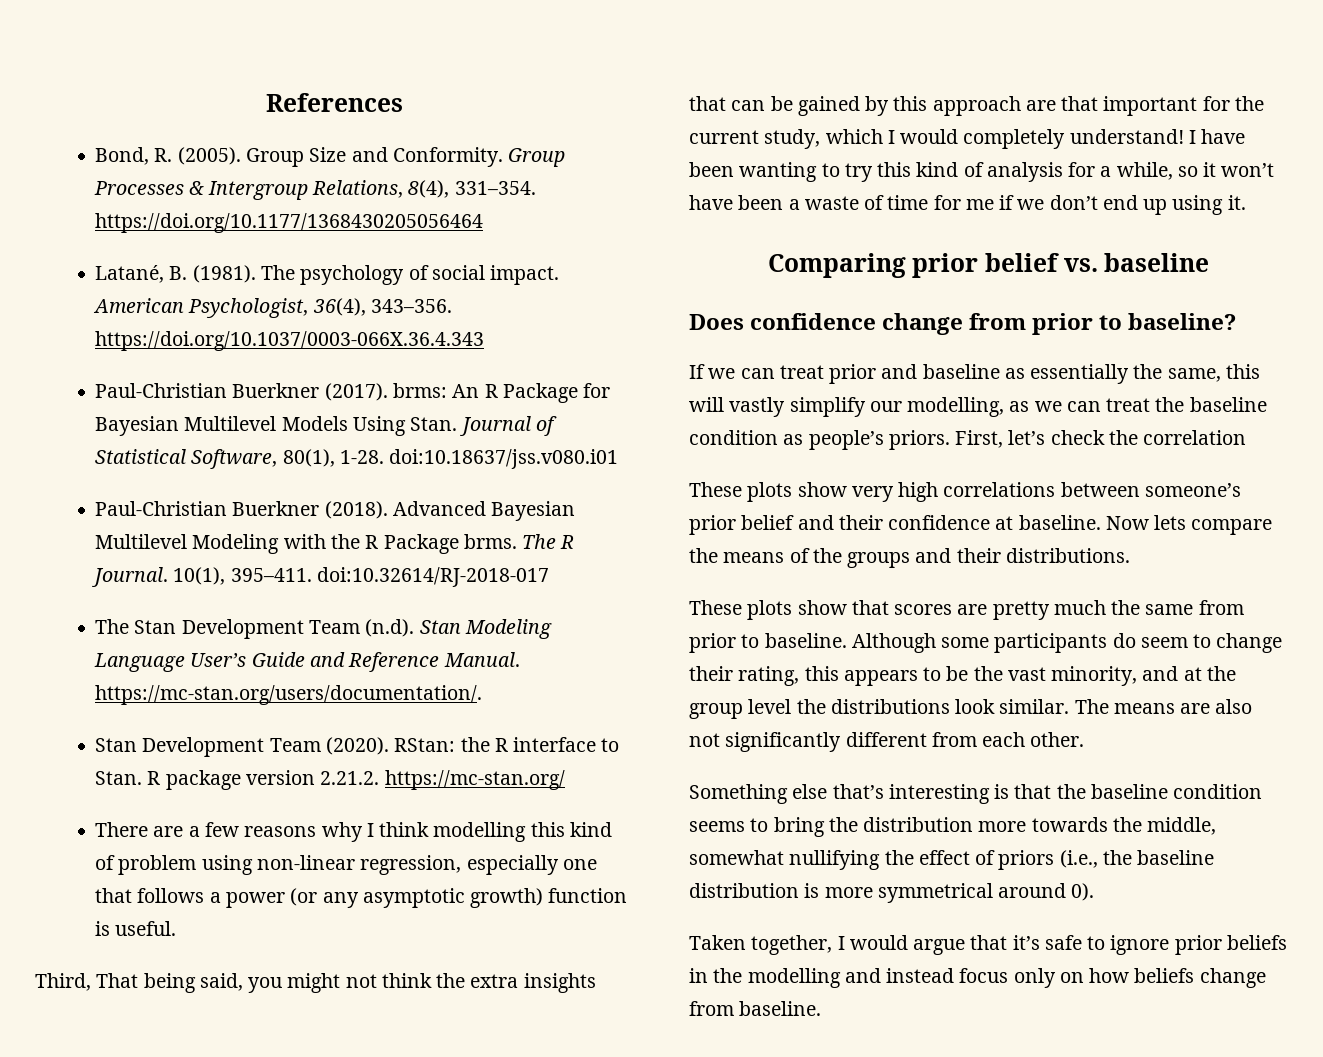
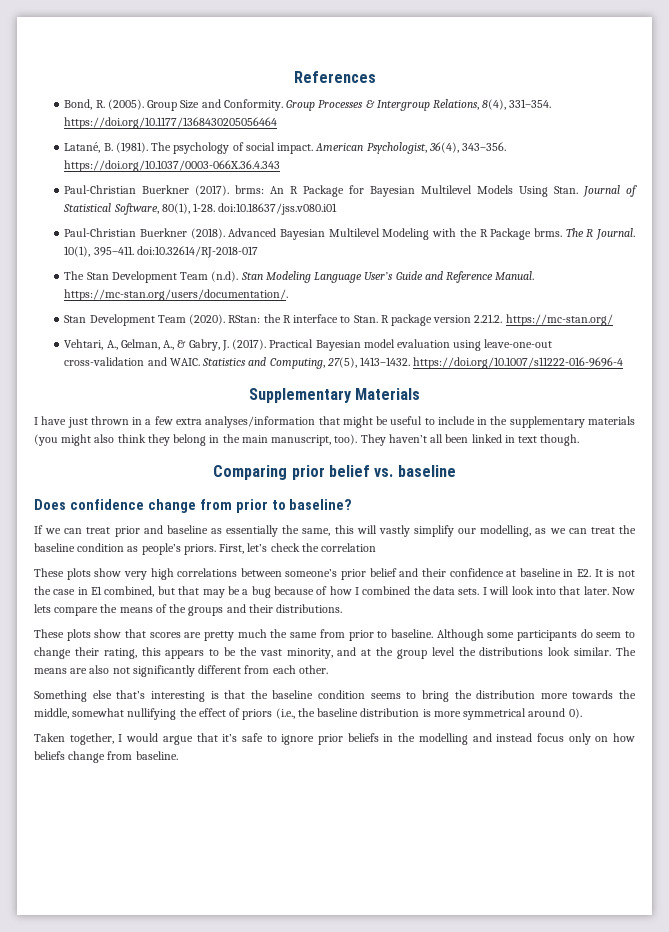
- There are a few reasons why I think modelling this kind of problem using non-linear regression, especially one that follows a power (or any asymptotic growth) function is useful.
- Third, That being said, you might not think the extra insights that can be gained by this approach are that important for the current study, which I would completely understand! I have been wanting to try this kind of analysis for a while, so it won’t have been a waste of time for me if we don’t end up using it.
+ Vehtari, A., Gelman, A., & Gabry, J. (2017). Practical Bayesian model evaluation using leave-one-out cross-validation and WAIC. Statistics and Computing, 27(5), 1413–1432. https://doi.org/10.1007/s11222-016-9696-4
+ Supplementary Materials
+ I have just thrown in a few extra analyses/information that might be useful to include in the supplementary materials (you might also think they belong in the main manuscript, too). They haven’t all been linked in text though.
- These plots show very high correlations between someone’s prior belief and their confidence at baseline.
+ These plots show very high correlations between someone’s prior belief and their confidence at baseline in E2. It is not the case in E1 combined, but that may be a bug because of how I combined the data sets. I will look into that later.

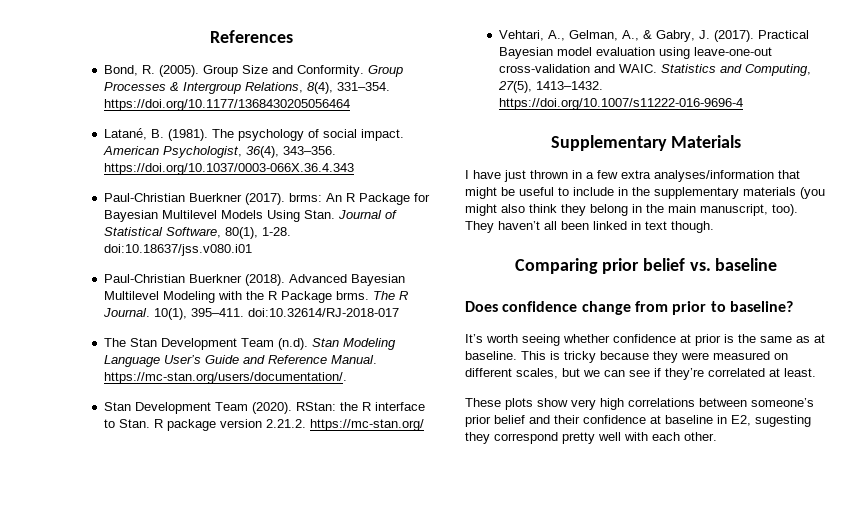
- If we can treat prior and baseline as essentially the same, this will vastly simplify our modelling, as we can treat the baseline condition as people’s priors. First, let’s check the correlation
+ It’s worth seeing whether confidence at prior is the same as at baseline. This is tricky because they were measured on different scales, but we can see if they’re correlated at least.
- These plots show very high correlations between someone’s prior belief and their confidence at baseline in E2. It is not the case in E1 combined, but that may be a bug because of how I combined the data sets. I will look into that later. Now lets compare the means of the groups and their distributions.
- These plots show that scores are pretty much the same from prior to baseline. Although some participants do seem to change their rating, this appears to be the vast minority, and at the group level the distributions look similar. The means are also not significantly different from each other.
- Something else that’s interesting is that the baseline condition seems to bring the distribution more towards the middle, somewhat nullifying the effect of priors (i.e., the baseline distribution is more symmetrical around 0).
- Taken together, I would argue that it’s safe to ignore prior beliefs in the modelling and instead focus only on how beliefs change from baseline.
+ These plots show very high correlations between someone’s prior belief and their confidence at baseline in E2, sugesting they correspond pretty well with each other.

